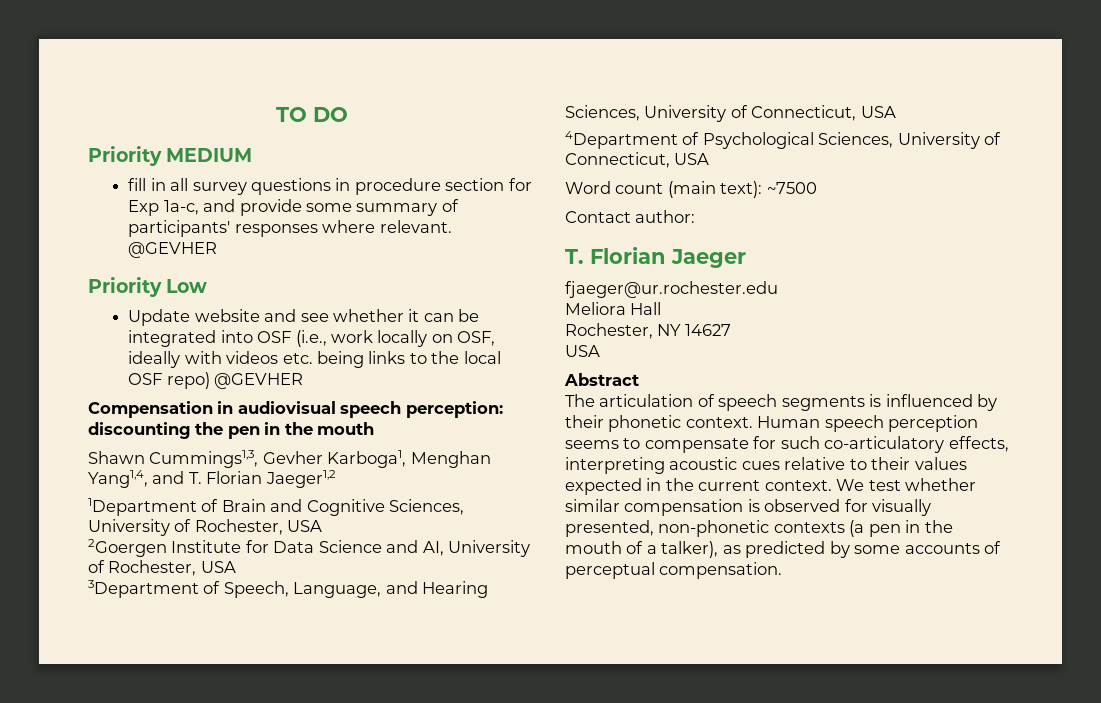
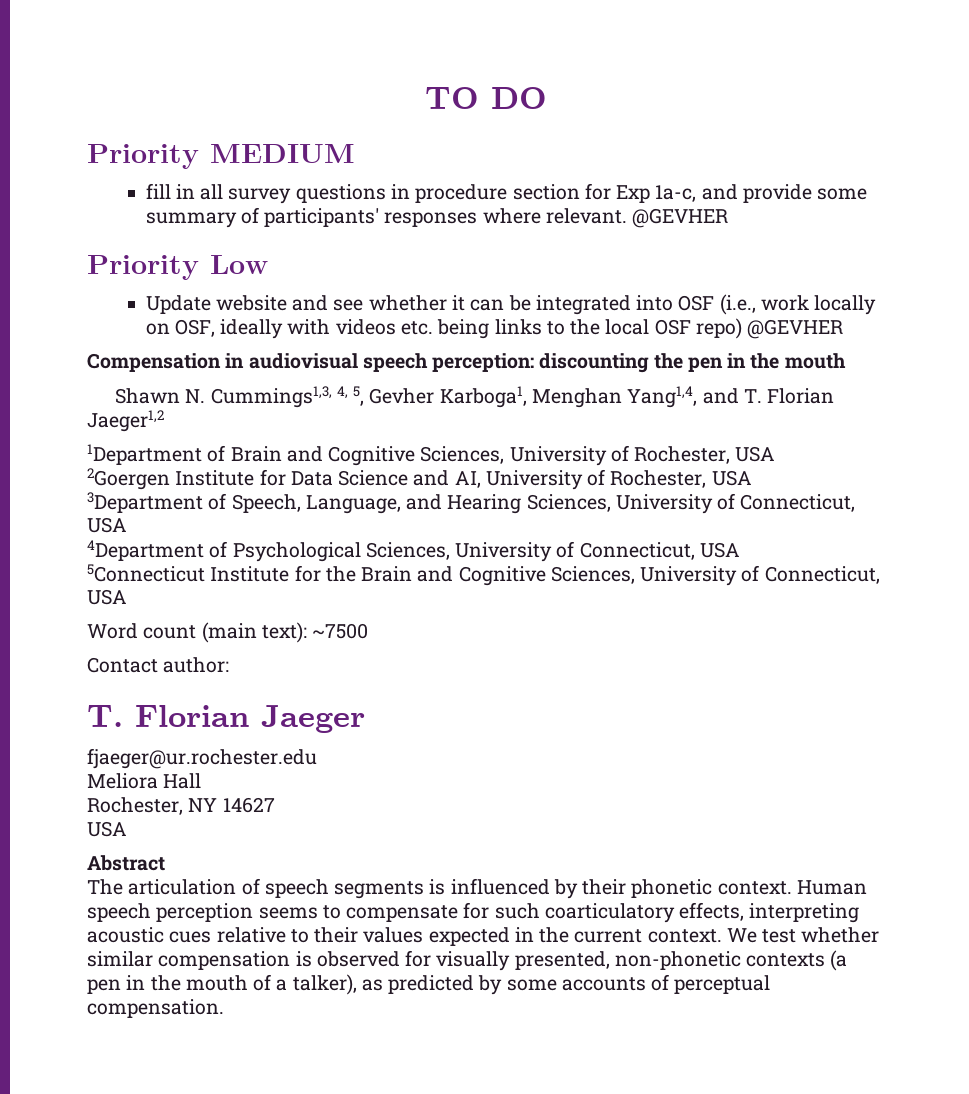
- Shawn Cummings1,3, Gevher Karboga1, Menghan Yang1,4, and T. Florian Jaeger1,2
+ Shawn N. Cummings1,3, 4, 5, Gevher Karboga1, Menghan Yang1,4, and T. Florian Jaeger1,2
+ 5Connecticut Institute for the Brain and Cognitive Sciences, University of Connecticut, USA
- Human speech perception seems to compensate for such co-articulatory effects, interpreting acoustic cues relative to their values expected in the current context.
+ Human speech perception seems to compensate for such coarticulatory effects, interpreting acoustic cues relative to their values expected in the current context.

